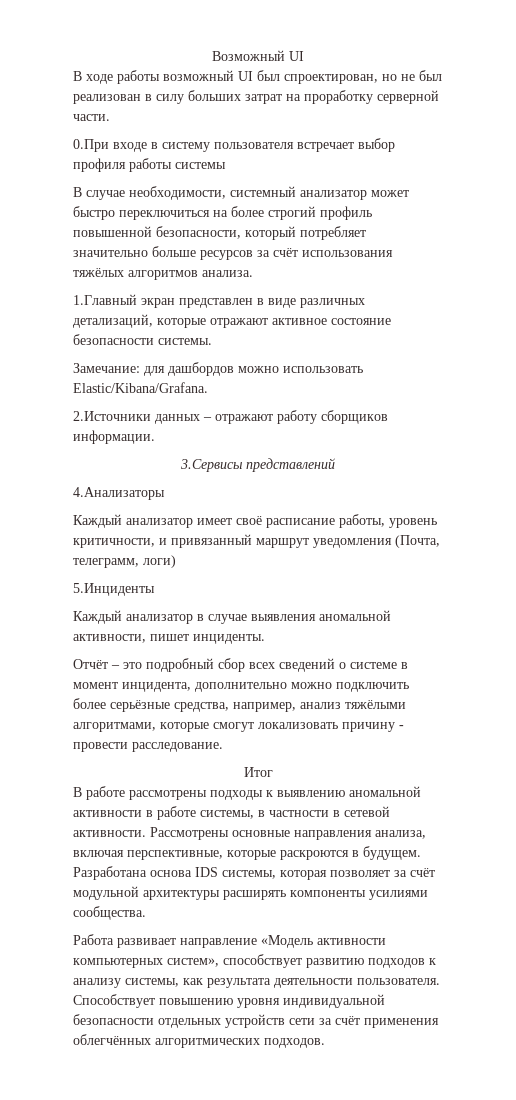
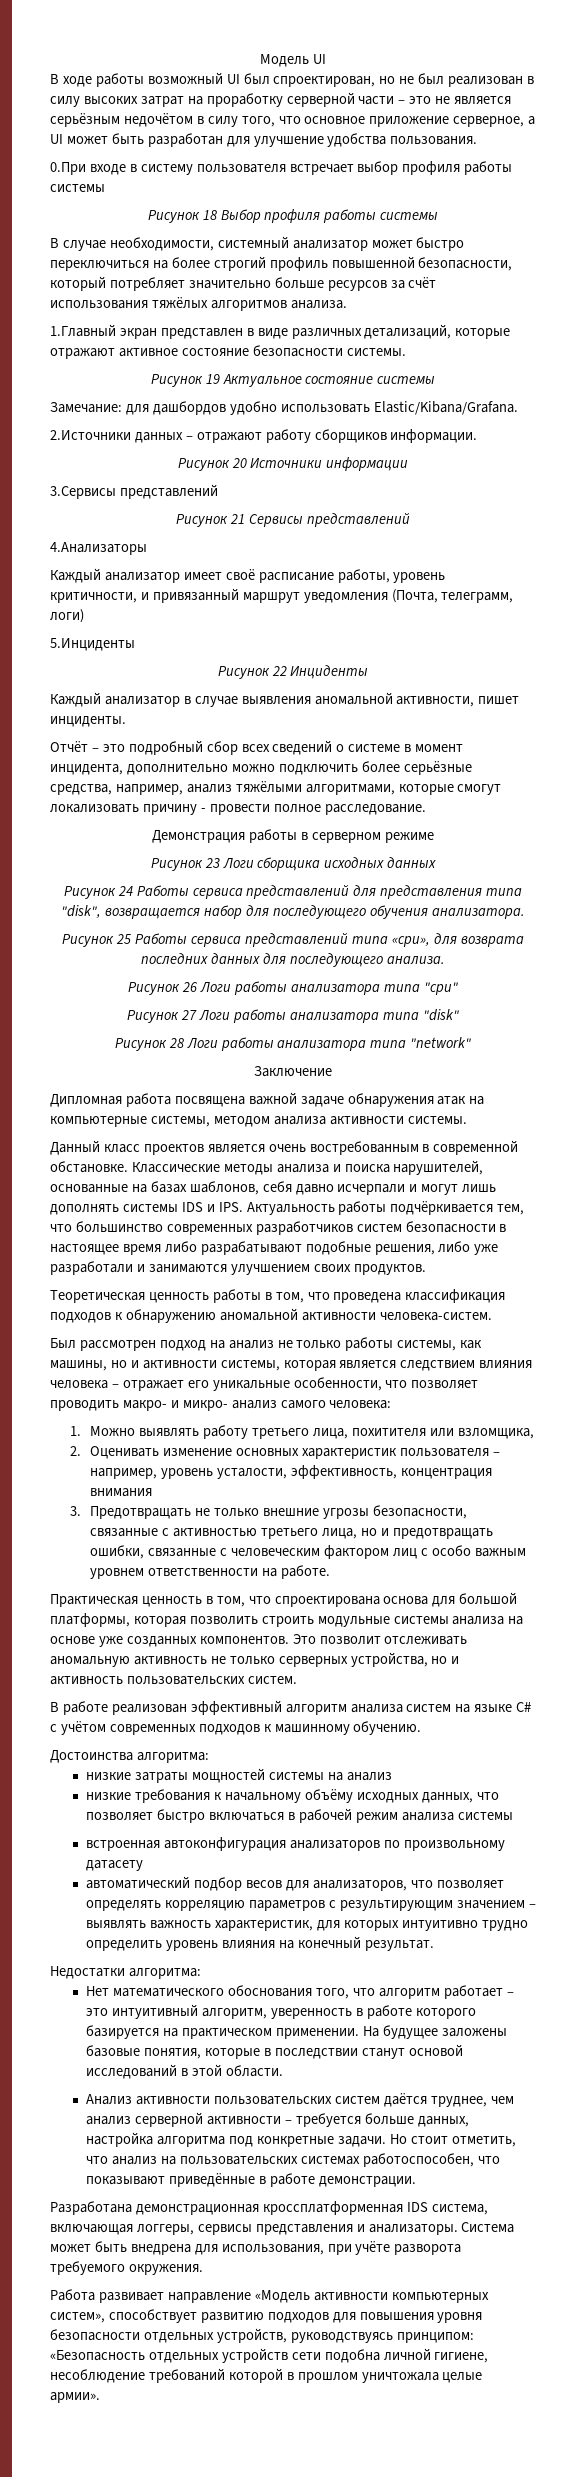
- Возможный UI
+ Модель UI
- В ходе работы возможный UI был спроектирован, но не был реализован в силу больших затрат на проработку серверной части.
+ В ходе работы возможный UI был спроектирован, но не был реализован в силу высоких затрат на проработку серверной части – это не является серьёзным недочётом в силу того, что основное приложение серверное, а UI может быть разработан для улучшение удобства пользования.
+ Рисунок 18 Выбор профиля работы системы
+ Рисунок 19 Актуальное состояние системы
- Замечание: для дашбордов можно использовать Elastic/Kibana/Grafana.
+ Замечание: для дашбордов удобно использовать Elastic/Kibana/Grafana.
+ Рисунок 20 Источники информации
  3.Сервисы представлений
+ Рисунок 21 Сервисы представлений
+ Рисунок 22 Инциденты
- Отчёт – это подробный сбор всех сведений о системе в момент инцидента, дополнительно можно подключить более серьёзные средства, например, анализ тяжёлыми алгоритмами, которые смогут локализовать причину - провести расследование.
+ Отчёт – это подробный сбор всех сведений о системе в момент инцидента, дополнительно можно подключить более серьёзные средства, например, анализ тяжёлыми алгоритмами, которые смогут локализовать причину - провести полное расследование.
- Итог
- В работе рассмотрены подходы к выявлению аномальной активности в работе системы, в частности в сетевой активности. Рассмотрены основные направления анализа, включая перспективные, которые раскроются в будущем. Разработана основа IDS системы, которая позволяет за счёт модульной архитектуры расширять компоненты усилиями сообщества.
+ Демонстрация работы в серверном режиме
+ Рисунок 23 Логи сборщика исходных данных
+ Рисунок 24 Работы сервиса представлений для представления типа "disk", возвращается набор для последующего обучения анализатора.
+ Рисунок 25 Работы сервиса представлений типа «cpu», для возврата последних данных для последующего анализа.
+ Рисунок 26 Логи работы анализатора типа "cpu"
+ Рисунок 27 Логи работы анализатора типа "disk"
+ Рисунок 28 Логи работы анализатора типа "network"
+ Заключение
+ Дипломная работа посвящена важной задаче обнаружения атак на компьютерные системы, методом анализа активности системы.
+ Данный класс проектов является очень востребованным в современной обстановке. Классические методы анализа и поиска нарушителей, основанные на базах шаблонов, себя давно исчерпали и могут лишь дополнять системы IDS и IPS. Актуальность работы подчёркивается тем, что большинство современных разработчиков систем безопасности в настоящее время либо разрабатывают подобные решения, либо уже разработали и занимаются улучшением своих продуктов.
+ Теоретическая ценность работы в том, что проведена классификация подходов к обнаружению аномальной активности человека-систем.
+ Был рассмотрен подход на анализ не только работы системы, как машины, но и активности системы, которая является следствием влияния человека – отражает его уникальные особенности, что позволяет проводить макро- и микро- анализ самого человека:
+ 1. Можно выявлять работу третьего лица, похитителя или взломщика,
+ 2. Оценивать изменение основных характеристик пользователя – например, уровень усталости, эффективность, концентрация внимания
+ 3. Предотвращать не только внешние угрозы безопасности, связанные с активностью третьего лица, но и предотвращать ошибки, связанные с человеческим фактором лиц с особо важным уровнем ответственности на работе.
+ Практическая ценность в том, что спроектирована основа для большой платформы, которая позволить строить модульные системы анализа на основе уже созданных компонентов. Это позволит отслеживать аномальную активность не только серверных устройства, но и активность пользовательских систем.
+ В работе реализован эффективный алгоритм анализа систем на языке С# с учётом современных подходов к машинному обучению.
+ Достоинства алгоритма:
+ низкие затраты мощностей системы на анализ
+ низкие требования к начальному объёму исходных данных, что позволяет быстро включаться в рабочей режим анализа системы
+ встроенная автоконфигурация анализаторов по произвольному датасету
+ автоматический подбор весов для анализаторов, что позволяет определять корреляцию параметров с результирующим значением – выявлять важность характеристик, для которых интуитивно трудно определить уровень влияния на конечный результат.
+ Недостатки алгоритма:
+ Нет математического обоснования того, что алгоритм работает – это интуитивный алгоритм, уверенность в работе которого базируется на практическом применении. На будущее заложены базовые понятия, которые в последствии станут основой исследований в этой области.
+ Анализ активности пользовательских систем даётся труднее, чем анализ серверной активности – требуется больше данных, настройка алгоритма под конкретные задачи. Но стоит отметить, что анализ на пользовательских системах работоспособен, что показывают приведённые в работе демонстрации.
+ Разработана демонстрационная кроссплатформенная IDS система, включающая логгеры, сервисы представления и анализаторы. Система может быть внедрена для использования, при учёте разворота требуемого окружения.
- Работа развивает направление «Модель активности компьютерных систем», способствует развитию подходов к анализу системы, как результата деятельности пользователя. Способствует повышению уровня индивидуальной безопасности отдельных устройств сети за счёт применения облегчённых алгоритмических подходов.
+ Работа развивает направление «Модель активности компьютерных систем», способствует развитию подходов для повышения уровня безопасности отдельных устройств, руководствуясь принципом: «Безопасность отдельных устройств сети подобна личной гигиене, несоблюдение требований которой в прошлом уничтожала целые армии».

